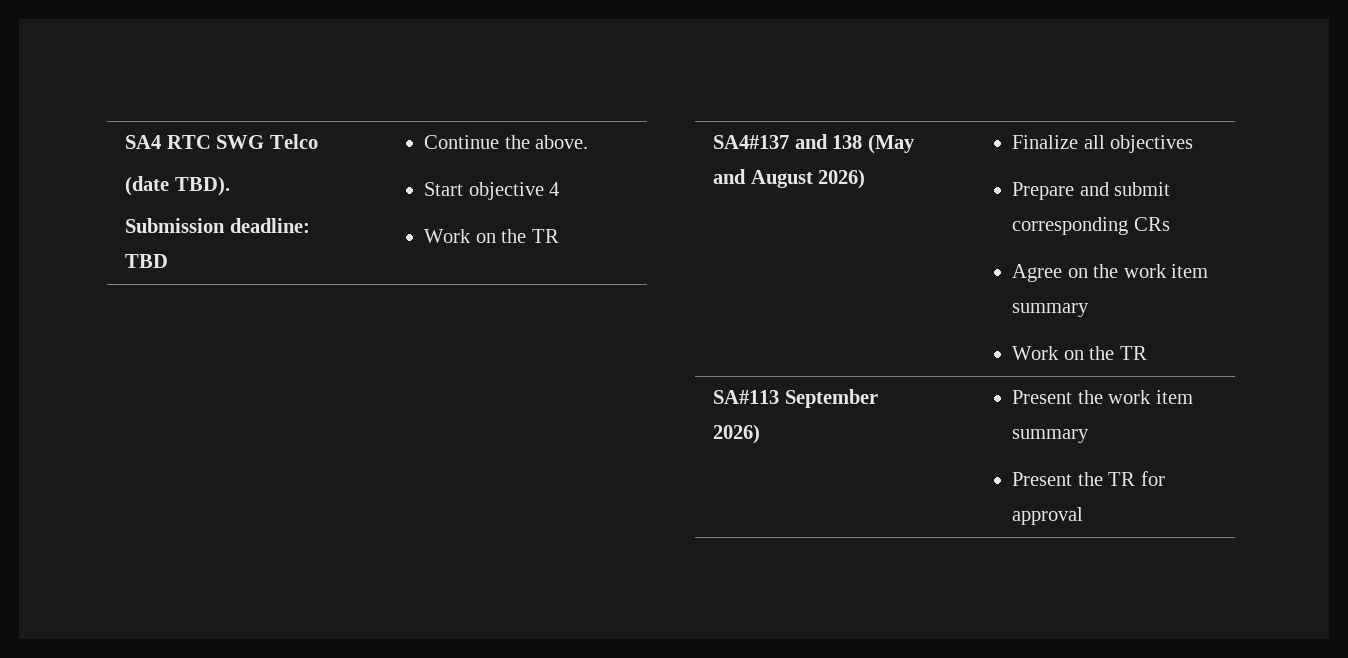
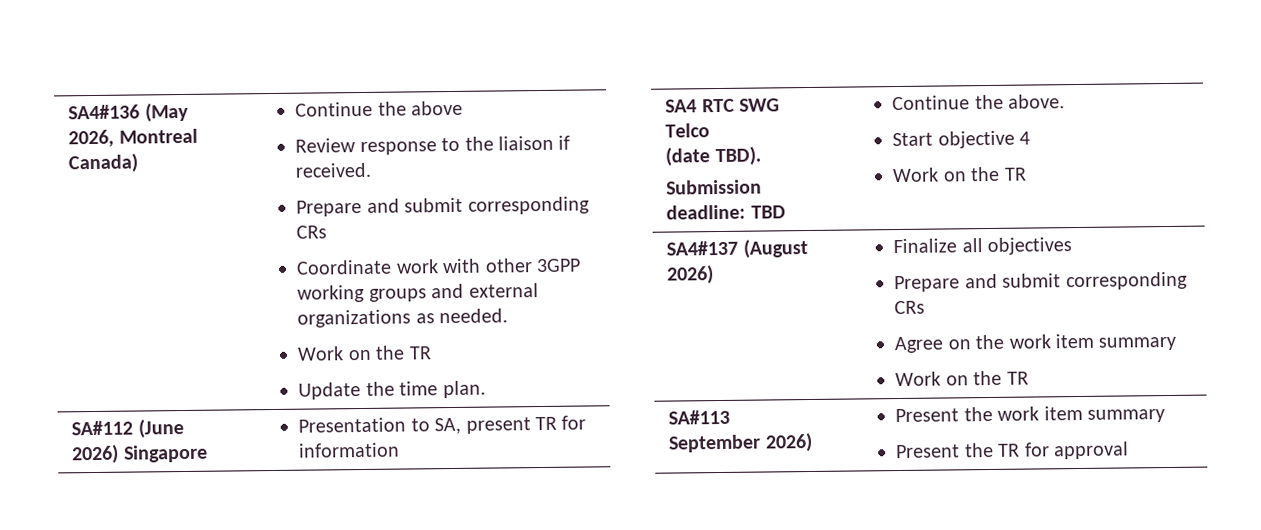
+ SA4#136 (May 2026, Montreal Canada) | Continue the above
+ Review response to the liaison if received.
+ Prepare and submit corresponding CRs
+ Coordinate work with other 3GPP working groups and external organizations as needed.
+ Work on the TR
+ Update the time plan.
+ SA#112 (June 2026) Singapore | Presentation to SA, present TR for information
- SA4#137 and 138 (May and August 2026) | Finalize all objectives
+ SA4#137 (August 2026) | Finalize all objectives

